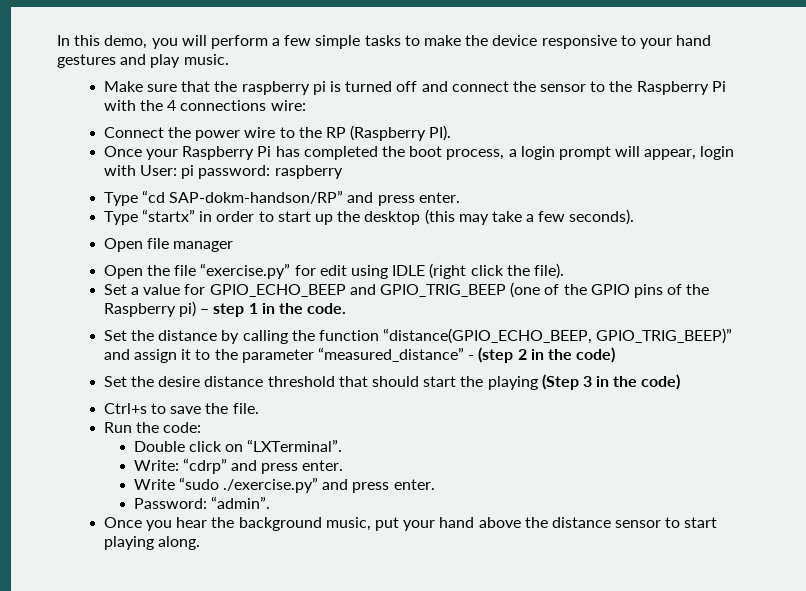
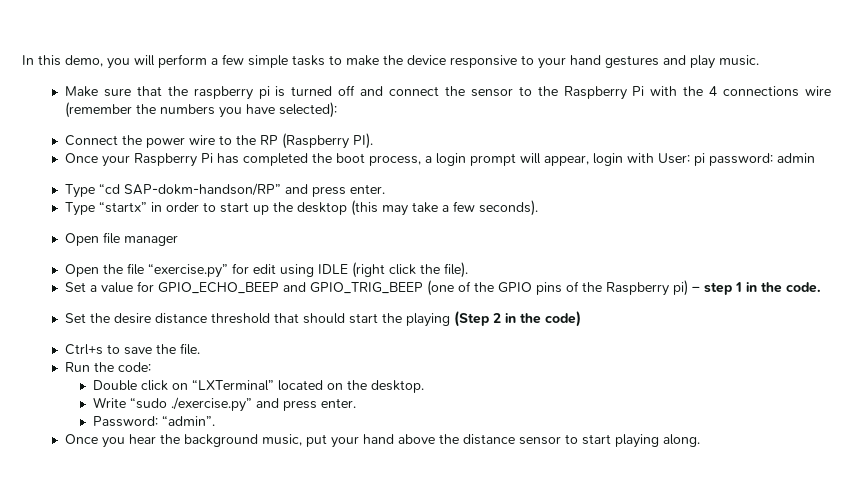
- Make sure that the raspberry pi is turned off and connect the sensor to the Raspberry Pi with the 4 connections wire:
+ Make sure that the raspberry pi is turned off and connect the sensor to the Raspberry Pi with the 4 connections wire (remember the numbers you have selected):
- Once your Raspberry Pi has completed the boot process, a login prompt will appear, login with User: pi password: raspberry
+ Once your Raspberry Pi has completed the boot process, a login prompt will appear, login with User: pi password: admin
- Set the distance by calling the function “distance(GPIO_ECHO_BEEP, GPIO_TRIG_BEEP)” and assign it to the parameter “measured_distance” - (step 2 in the code)
- Set the desire distance threshold that should start the playing (Step 3 in the code)
+ Set the desire distance threshold that should start the playing (Step 2 in the code)
- Double click on “LXTerminal”.
- Write: “cdrp” and press enter.
+ Double click on “LXTerminal” located on the desktop.

